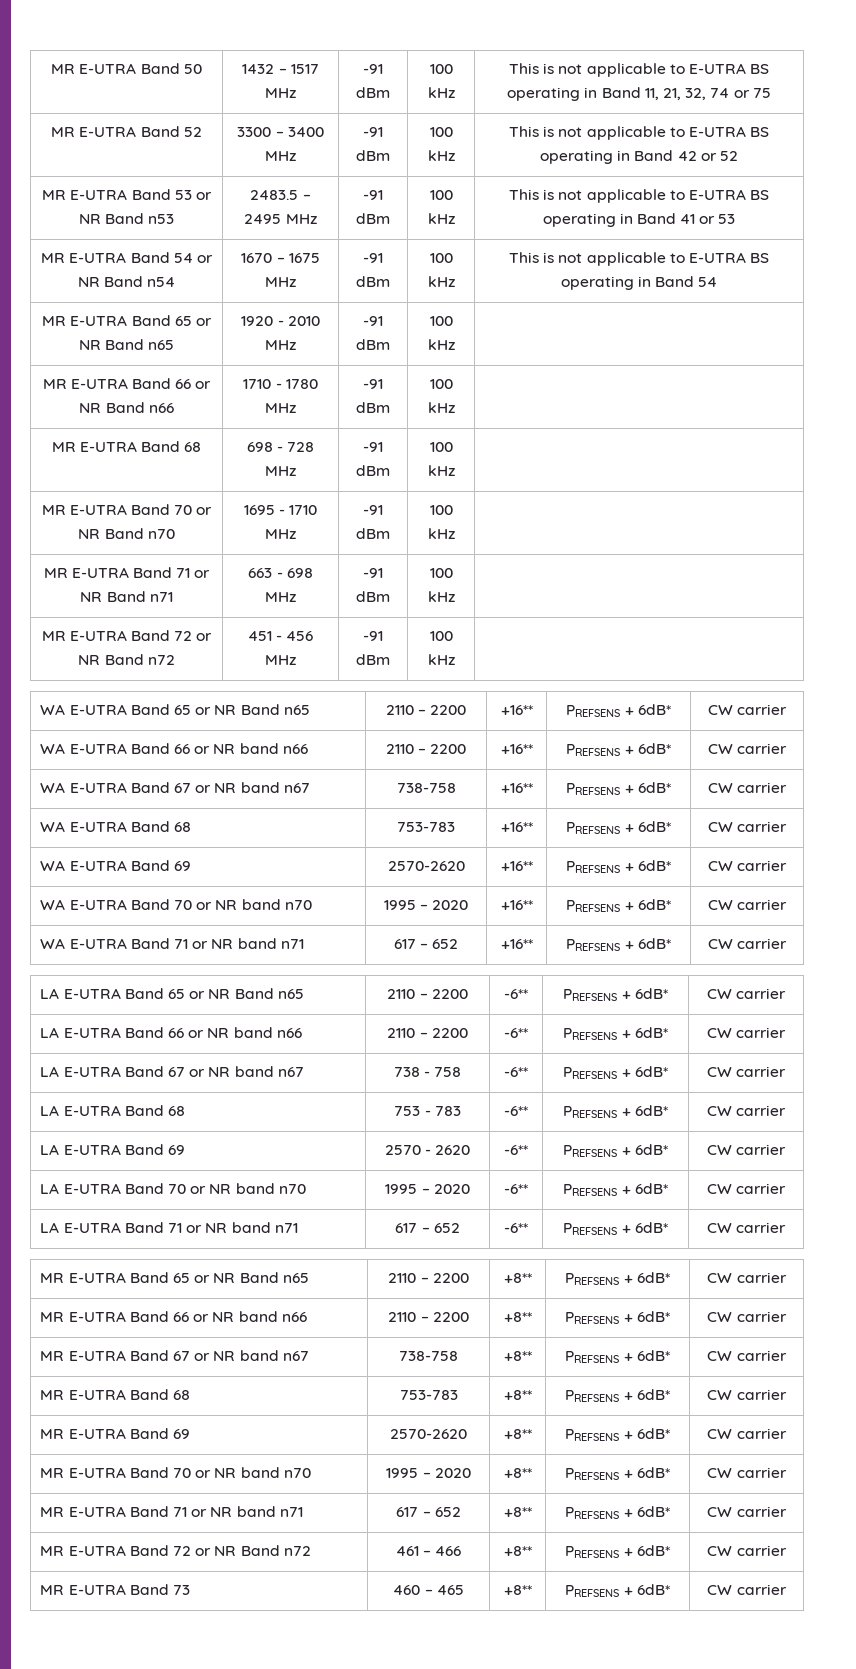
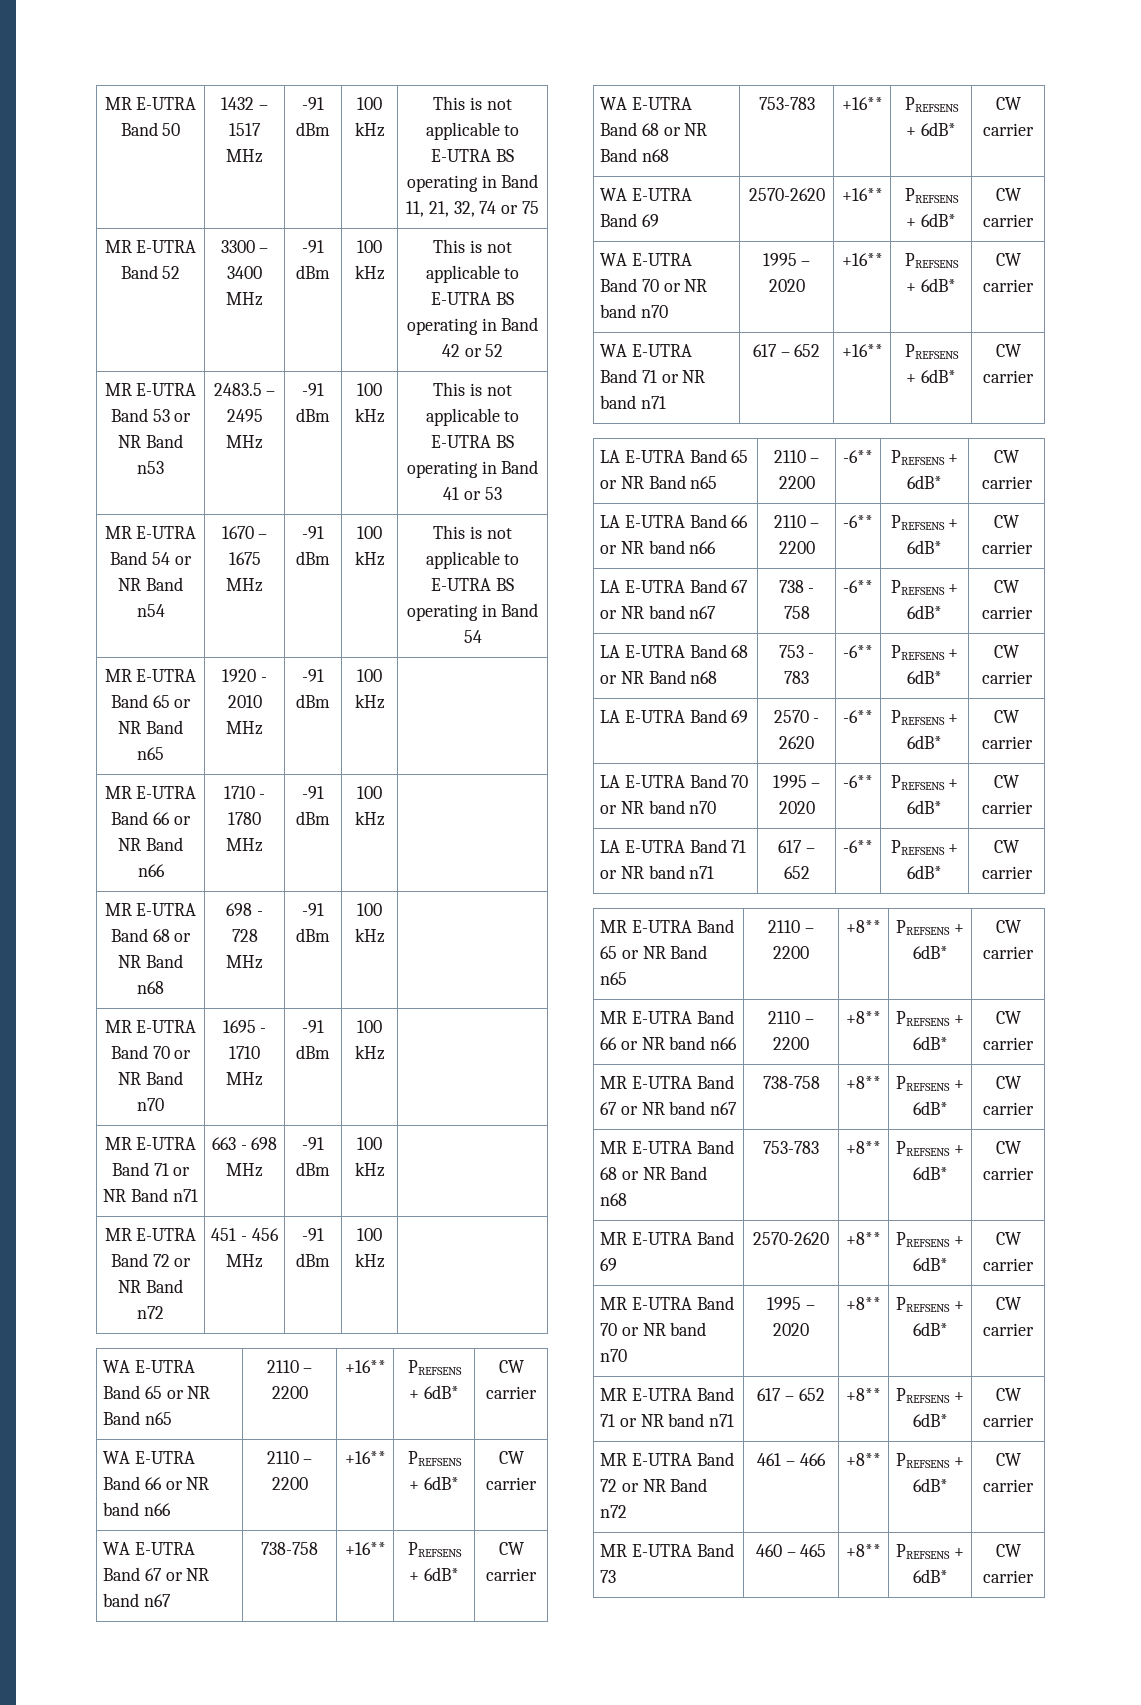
- MR E-UTRA Band 68 | 698 - 728 MHz | -91 dBm | 100 kHz |
+ MR E-UTRA Band 68 or NR Band n68 | 698 - 728 MHz | -91 dBm | 100 kHz |
- WA E-UTRA Band 68 | 753-783 | +16** | PREFSENS + 6dB* | CW carrier
+ WA E-UTRA Band 68 or NR Band n68 | 753-783 | +16** | PREFSENS + 6dB* | CW carrier
- LA E-UTRA Band 68 | 753 - 783 | -6** | PREFSENS + 6dB* | CW carrier
+ LA E-UTRA Band 68 or NR Band n68 | 753 - 783 | -6** | PREFSENS + 6dB* | CW carrier
- MR E-UTRA Band 68 | 753-783 | +8** | PREFSENS + 6dB* | CW carrier
+ MR E-UTRA Band 68 or NR Band n68 | 753-783 | +8** | PREFSENS + 6dB* | CW carrier

